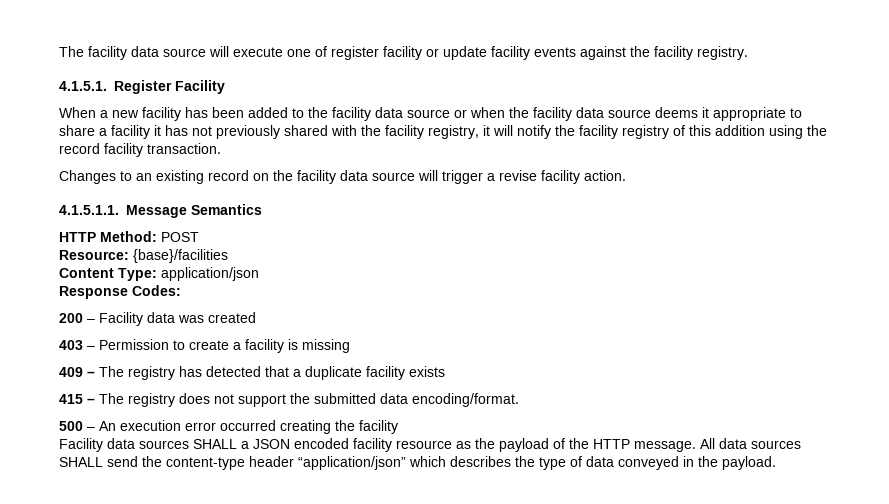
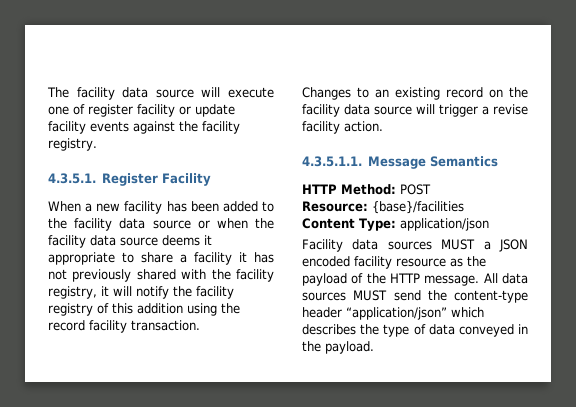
- 4.1.5.1. Register Facility
+ 4.3.5.1. Register Facility
- 4.1.5.1.1. Message Semantics
+ 4.3.5.1.1. Message Semantics
- Response Codes:
- 200 – Facility data was created
- 403 – Permission to create a facility is missing
- 409 – The registry has detected that a duplicate facility exists
- 415 – The registry does not support the submitted data encoding/format.
- 500 – An execution error occurred creating the facility
- Facility data sources SHALL a JSON encoded facility resource as the payload of the HTTP message.
+ Facility data sources MUST a JSON encoded facility resource as the payload of the HTTP message.
- All data sources SHALL send the content-type header “application/json” which describes the type of data conveyed in the payload.
+ All data sources MUST send the content-type header “application/json” which describes the type of data conveyed in the payload.

